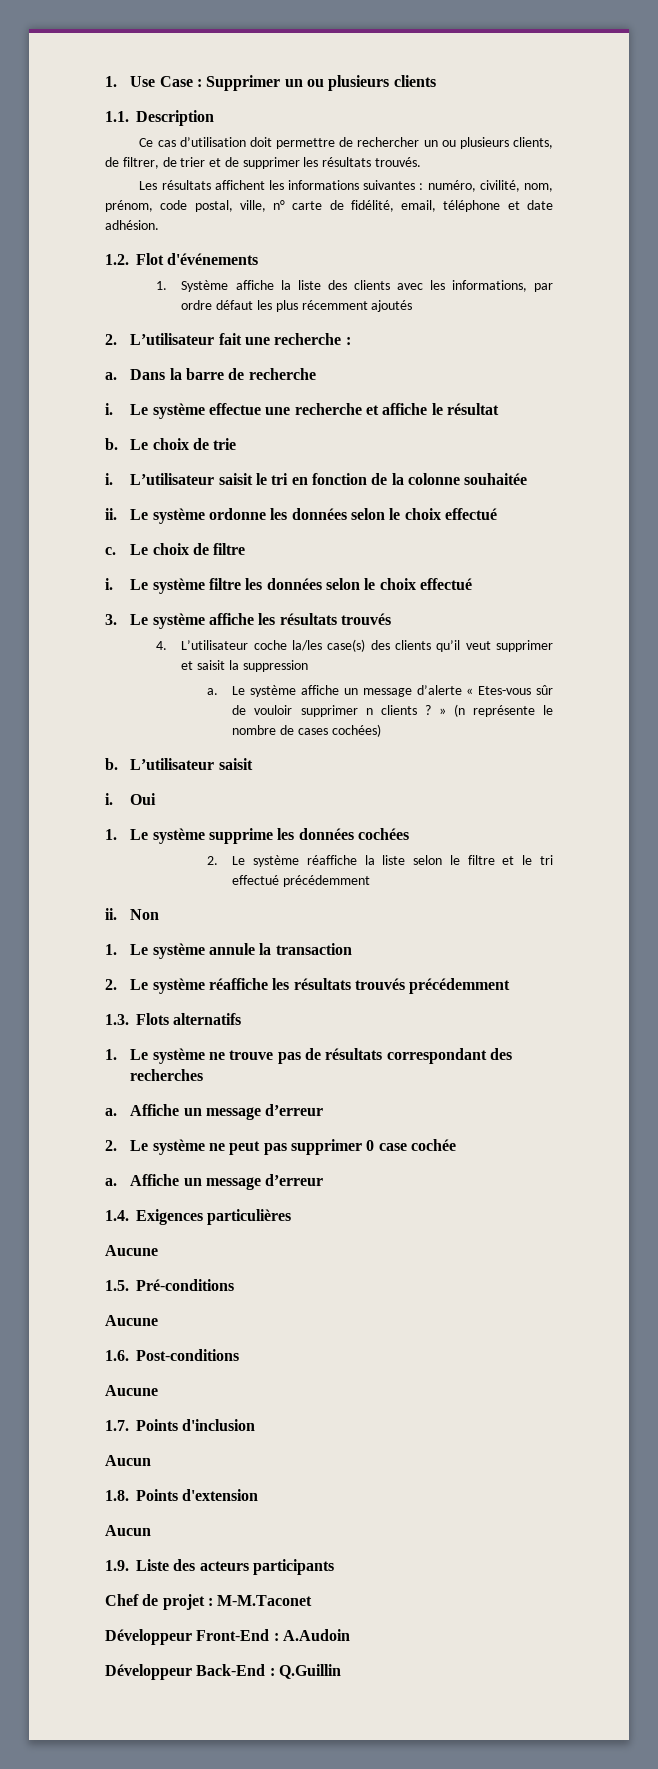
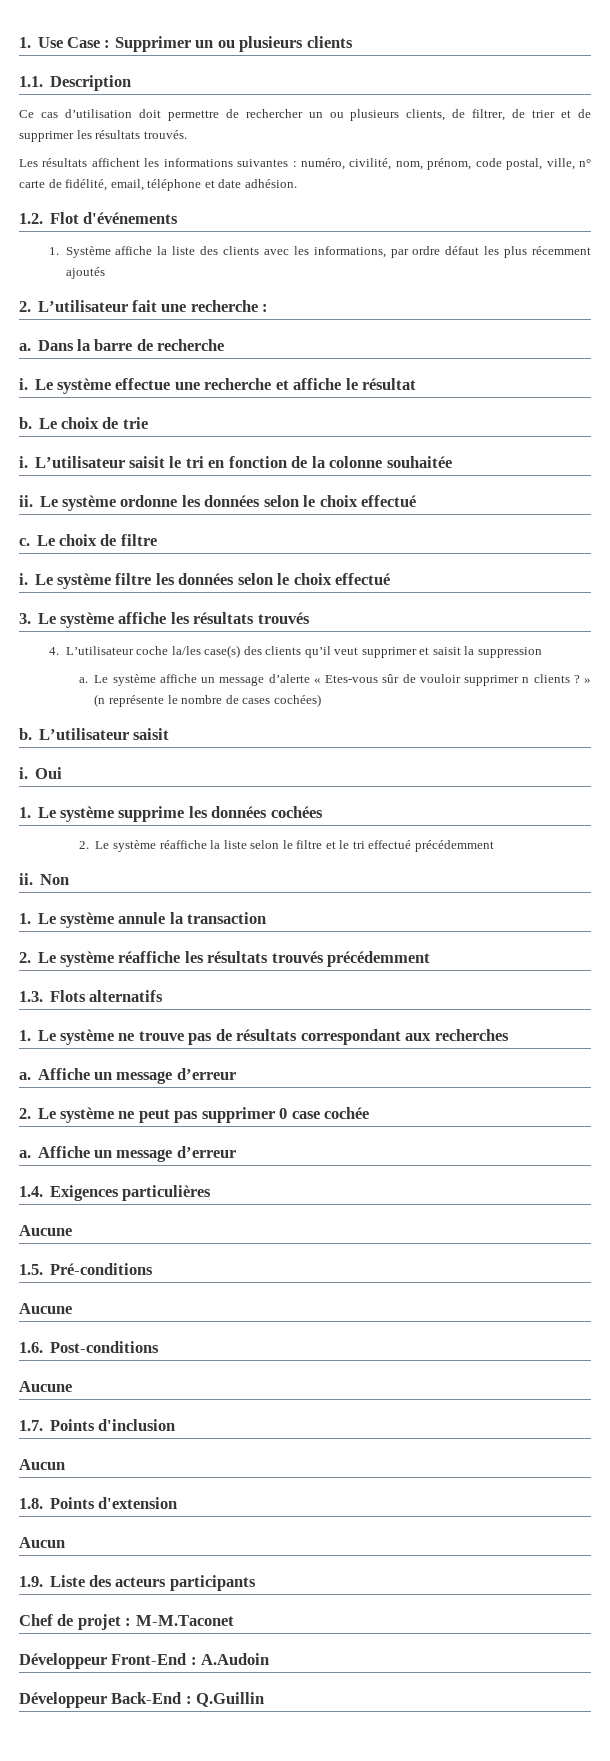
- 1. Le système ne trouve pas de résultats correspondant des recherches
+ 1. Le système ne trouve pas de résultats correspondant aux recherches

